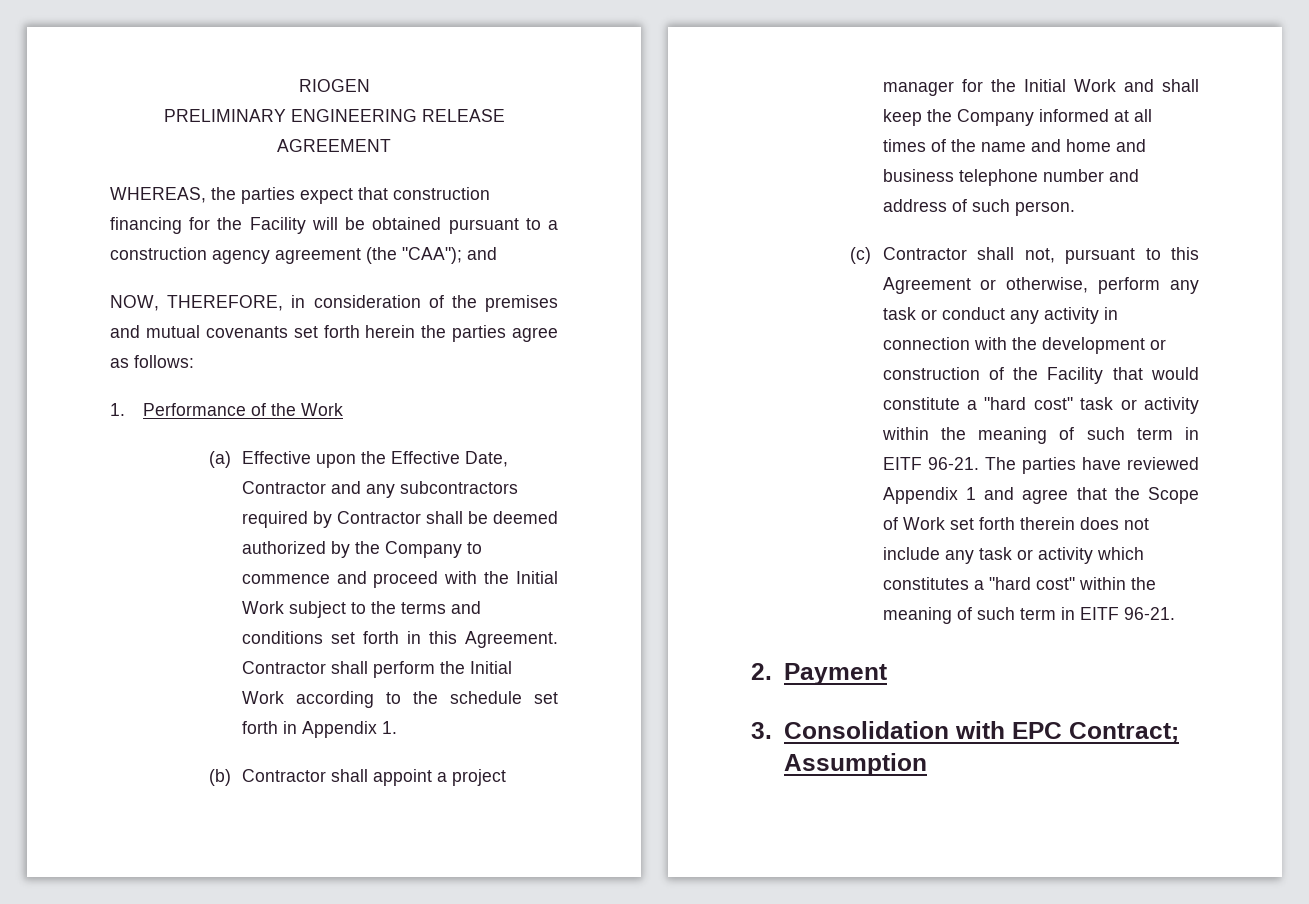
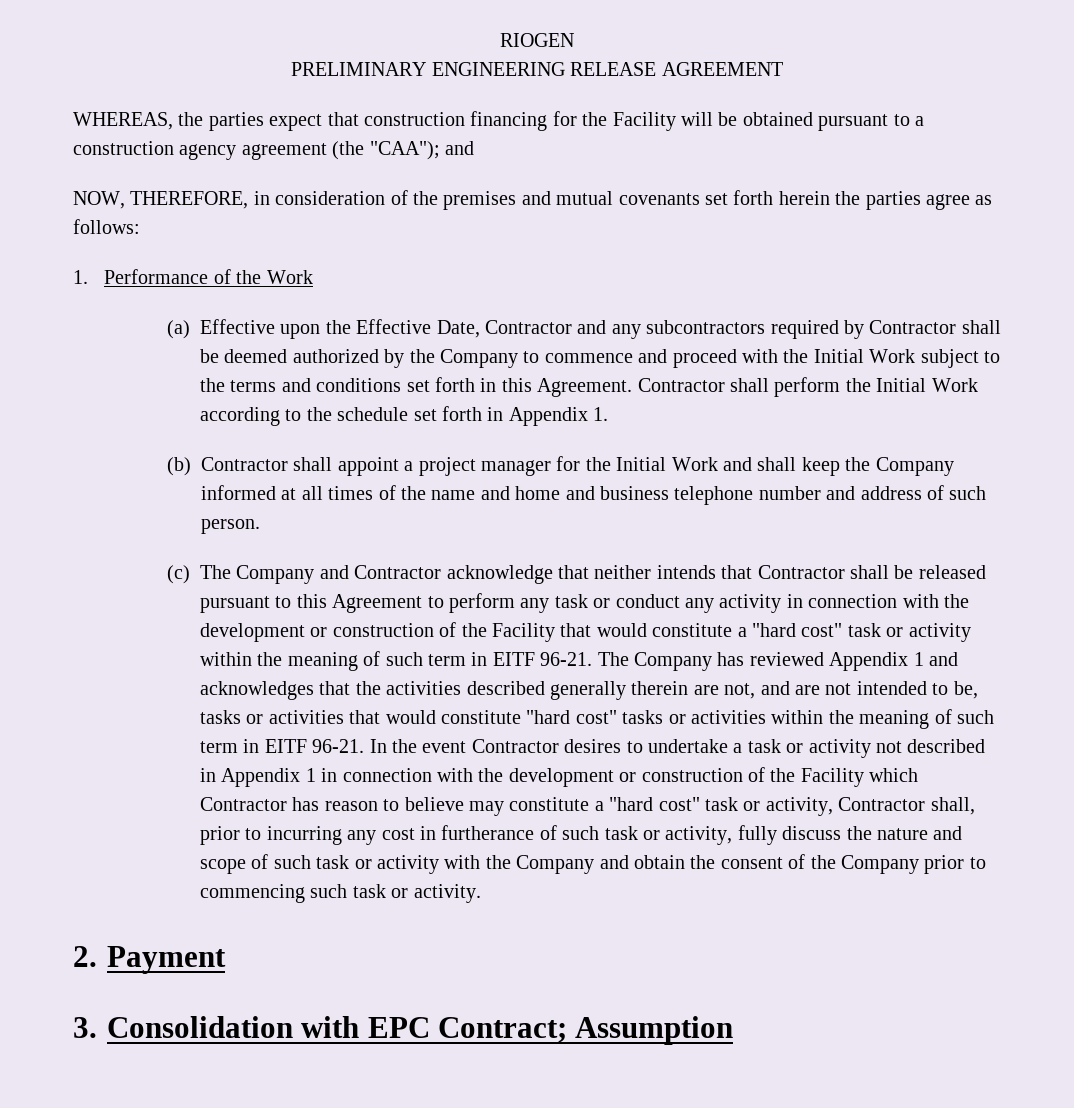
- (c) Contractor shall not, pursuant to this Agreement or otherwise, perform any task or conduct any activity in connection with the development or construction of the Facility that would constitute a "hard cost" task or activity within the meaning of such term in EITF 96-21.
+ (c) The Company and Contractor acknowledge that neither intends that Contractor shall be released pursuant to this Agreement to perform any task or conduct any activity in connection with the development or construction of the Facility that would constitute a "hard cost" task or activity within the meaning of such term in EITF 96-21.
- The parties have reviewed Appendix 1 and agree that the Scope of Work set forth therein does not include any task or activity which constitutes a "hard cost" within the meaning of such term in EITF 96-21.
+ The Company has reviewed Appendix 1 and acknowledges that the activities described generally therein are not, and are not intended to be, tasks or activities that would constitute "hard cost" tasks or activities within the meaning of such term in EITF 96-21. In the event Contractor desires to undertake a task or activity not described in Appendix 1 in connection with the development or construction of the Facility which Contractor has reason to believe may constitute a "hard cost" task or activity, Contractor shall, prior to incurring any cost in furtherance of such task or activity, fully discuss the nature and scope of such task or activity with the Company and obtain the consent of the Company prior to commencing such task or activity.

